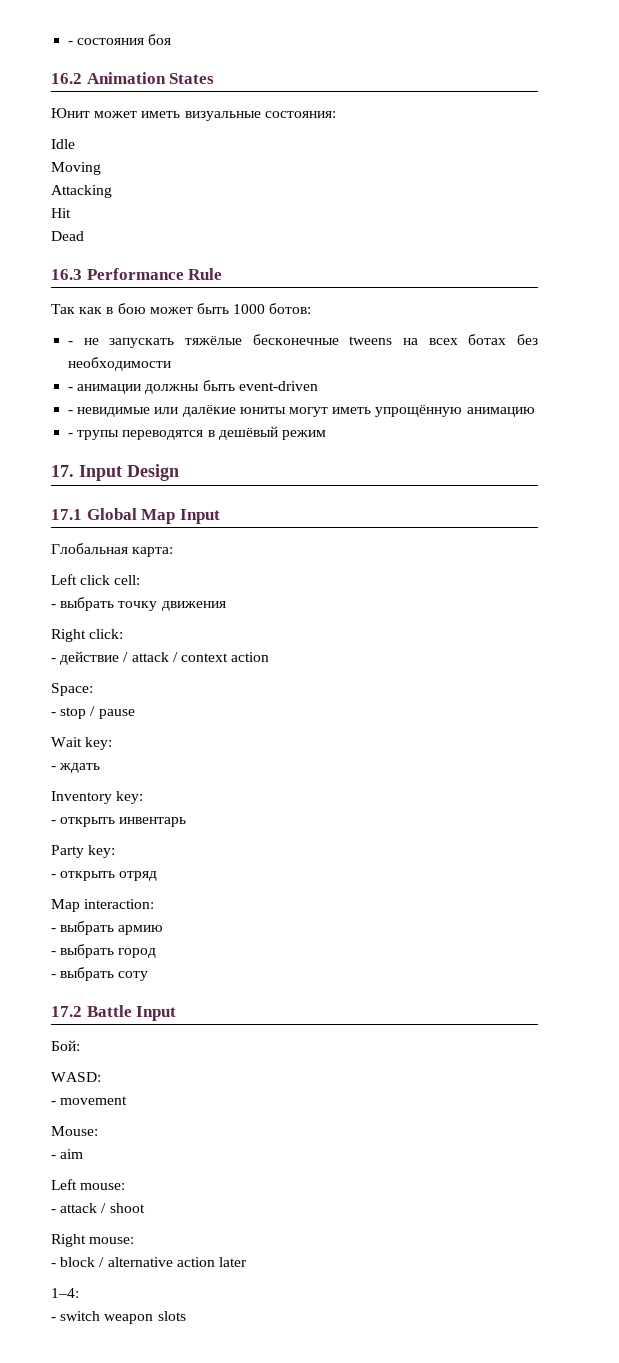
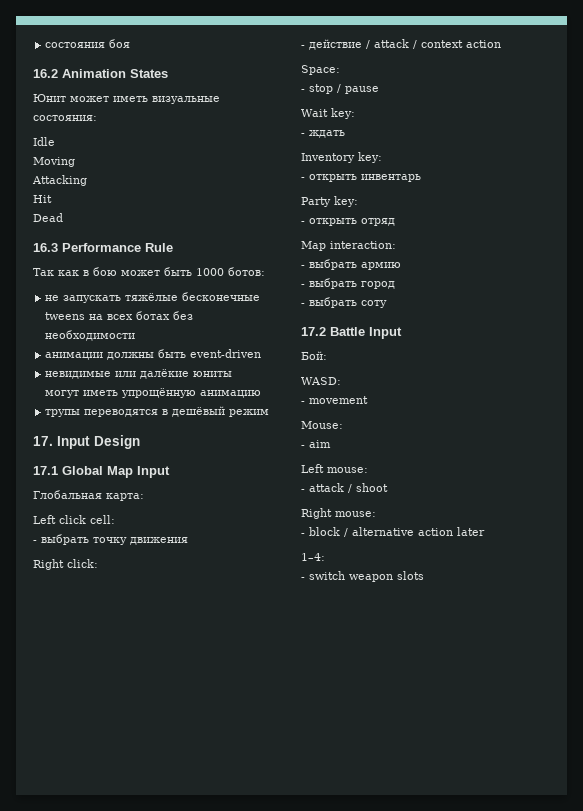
- - состояния боя
+ состояния боя
- - не запускать тяжёлые бесконечные tweens на всех ботах без необходимости
+ не запускать тяжёлые бесконечные tweens на всех ботах без необходимости
- - анимации должны быть event-driven
+ анимации должны быть event-driven
- - невидимые или далёкие юниты могут иметь упрощённую анимацию
+ невидимые или далёкие юниты могут иметь упрощённую анимацию
- - трупы переводятся в дешёвый режим
+ трупы переводятся в дешёвый режим

